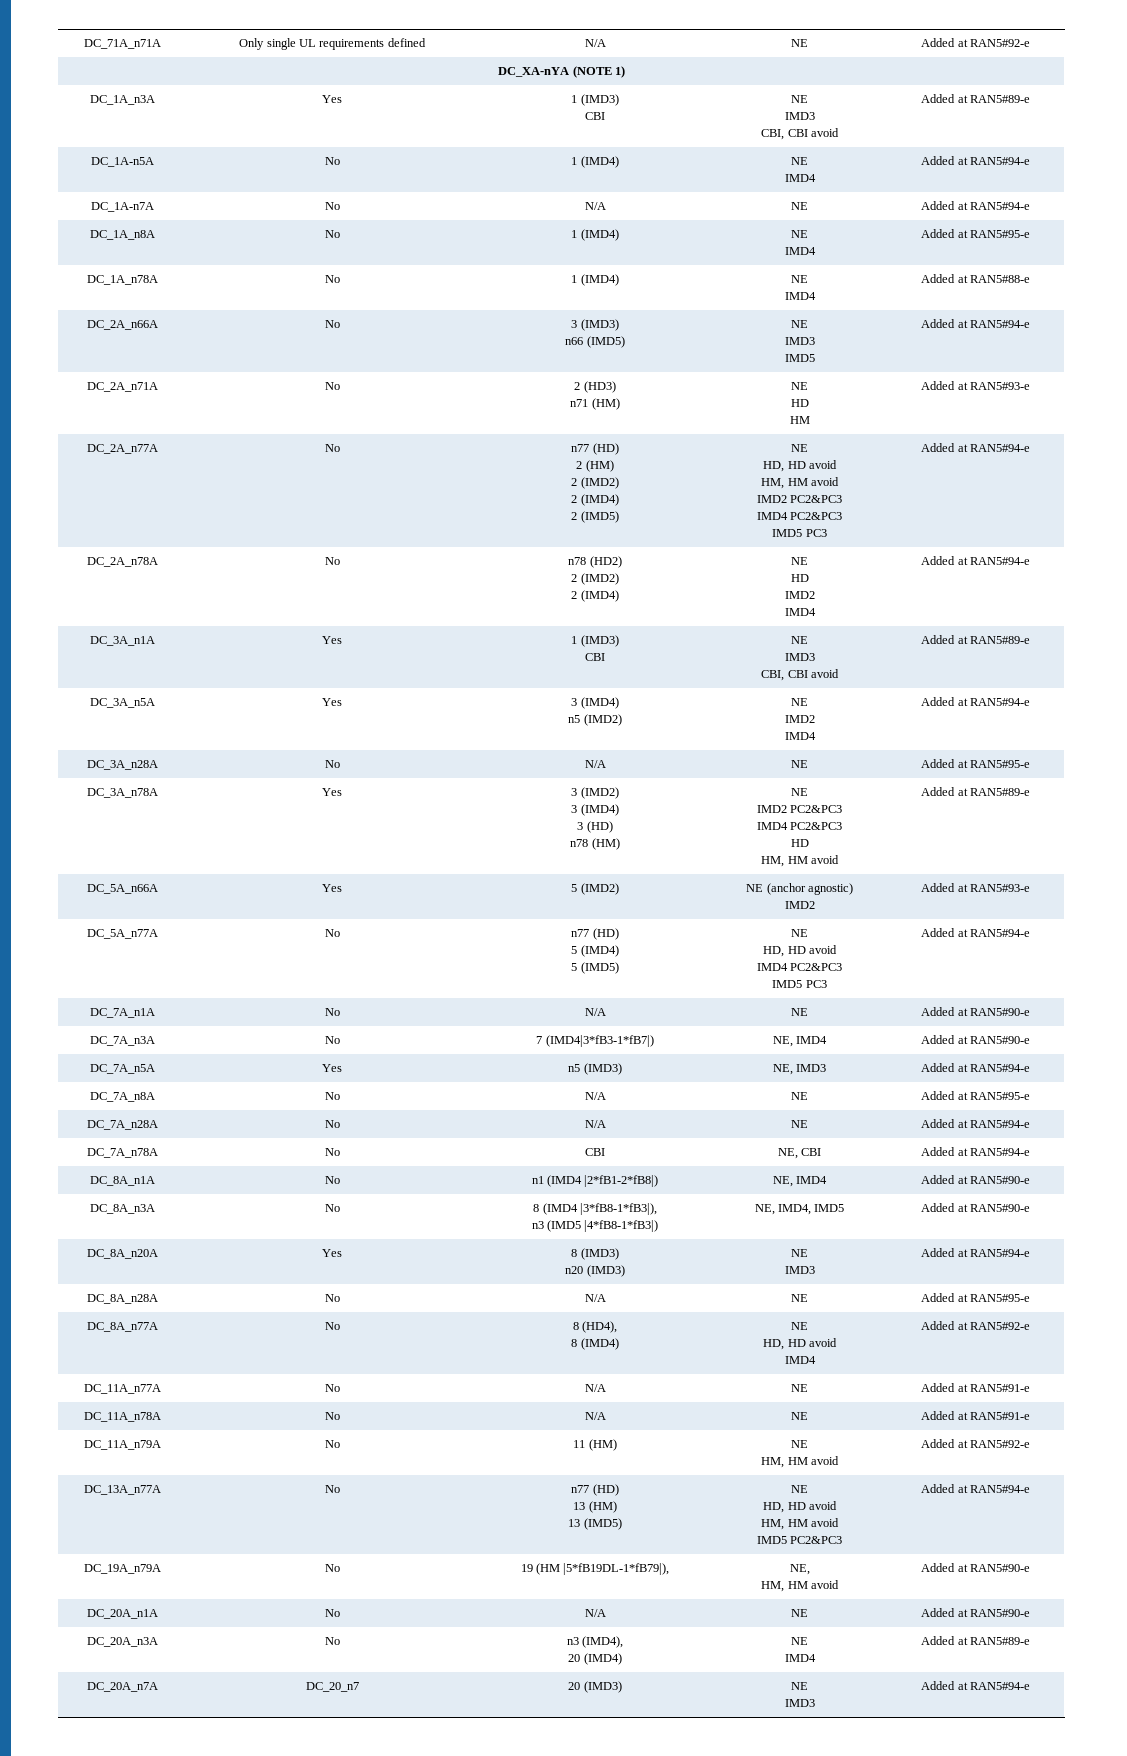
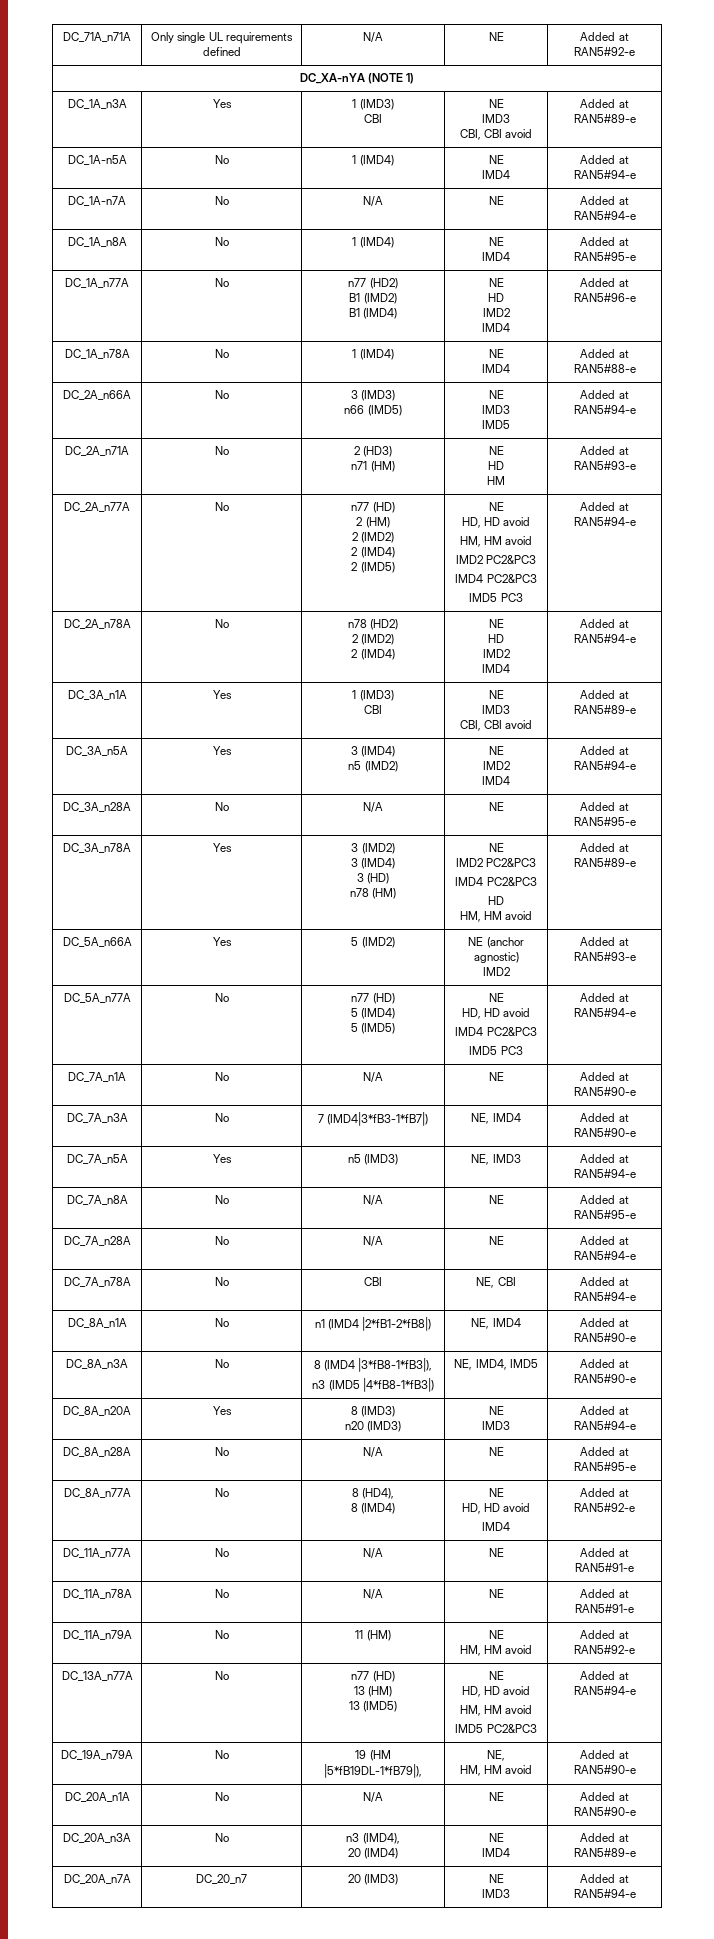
+ DC_1A_n77A | No | n77 (HD2)
+ B1 (IMD2)
+ B1 (IMD4) | NE
+ HD
+ IMD2
+ IMD4 | Added at RAN5#96-e

